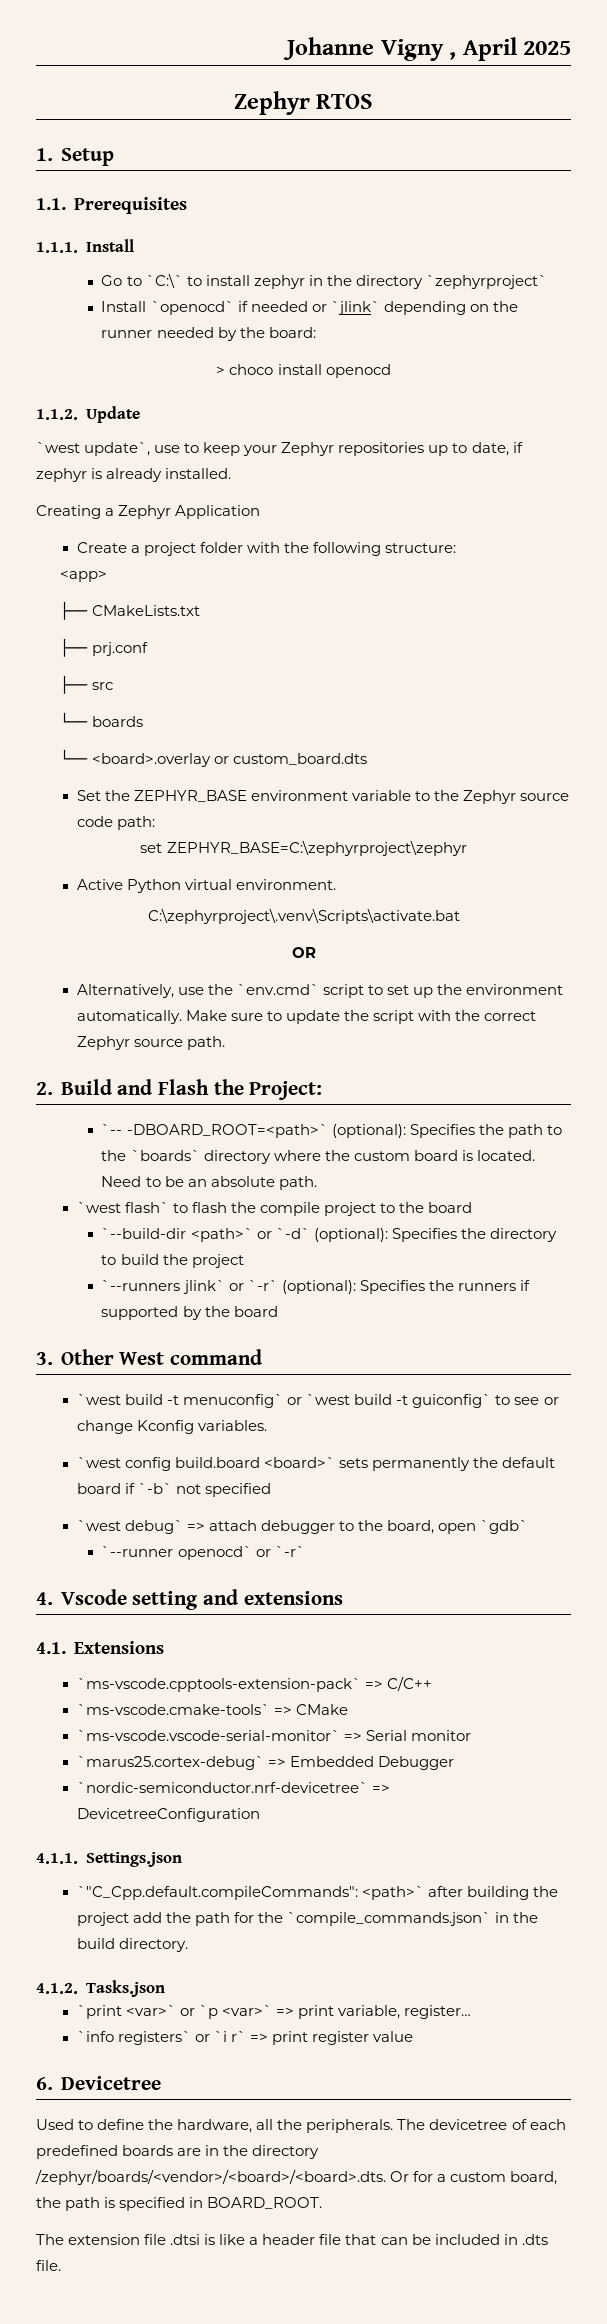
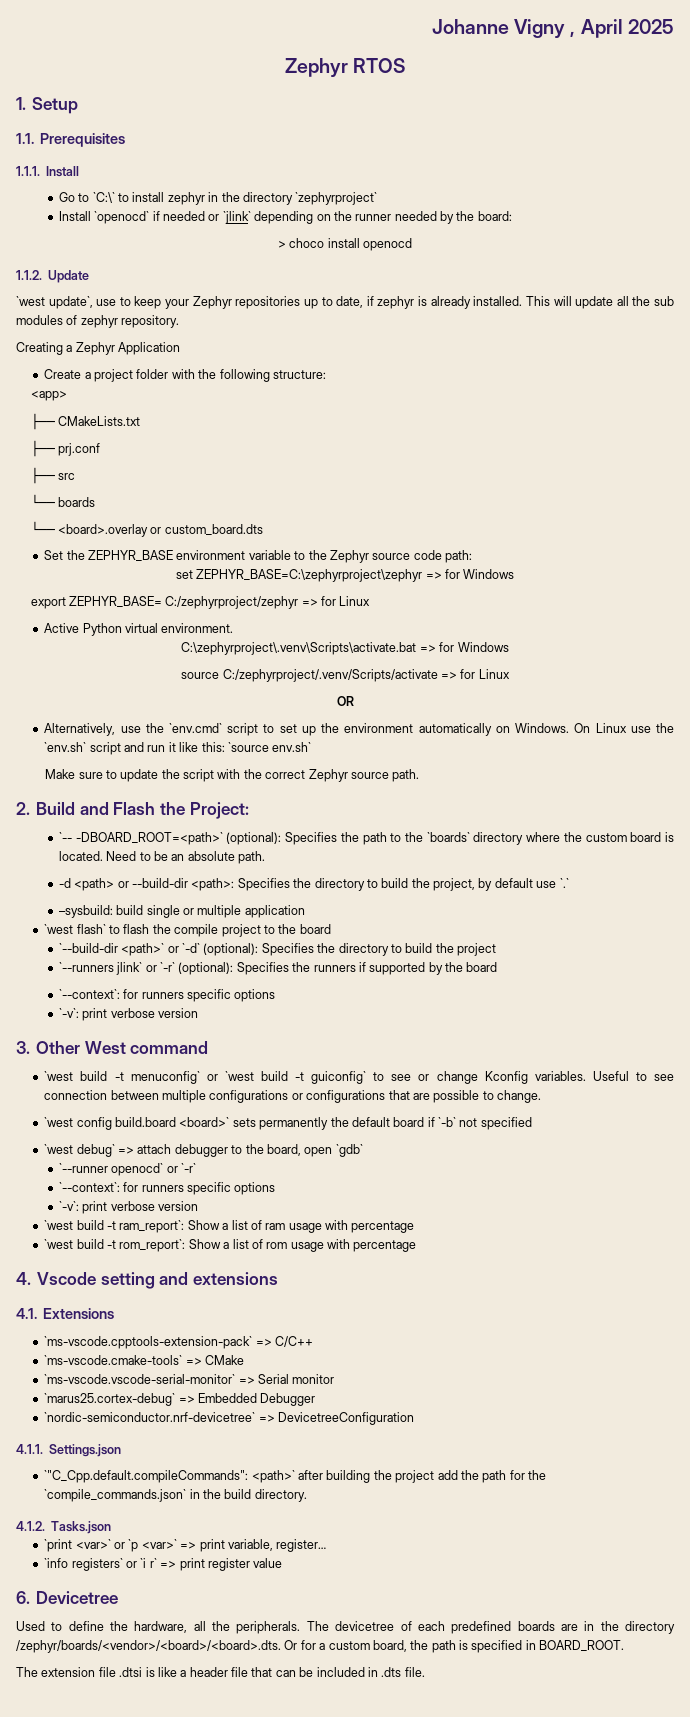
+ This will update all the sub modules of zephyr repository.
- set ZEPHYR_BASE=C:\zephyrproject\zephyr
+ set ZEPHYR_BASE=C:\zephyrproject\zephyr => for Windows
+ export ZEPHYR_BASE= C:/zephyrproject/zephyr => for Linux
- C:\zephyrproject\.venv\Scripts\activate.bat
+ C:\zephyrproject\.venv\Scripts\activate.bat => for Windows
+ source C:/zephyrproject/.venv/Scripts/activate => for Linux
- Alternatively, use the `env.cmd` script to set up the environment automatically. Make sure to update the script with the correct Zephyr source path.
+ Alternatively, use the `env.cmd` script to set up the environment automatically on Windows. On Linux use the `env.sh` script and run it like this: `source env.sh`
+ Make sure to update the script with the correct Zephyr source path.
+ -d <path> or --build-dir <path>: Specifies the directory to build the project, by default use `.`
+ –sysbuild: build single or multiple application
  `--runners jlink` or `-r` (optional): Specifies the runners if supported by the board
+ `--context`: for runners specific options
+ `-v`: print verbose version
+ Useful to see connection between multiple configurations or configurations that are possible to change.
  `--runner openocd` or `-r`
+ `--context`: for runners specific options
+ `-v`: print verbose version
+ `west build -t ram_report`: Show a list of ram usage with percentage
+ `west build -t rom_report`: Show a list of rom usage with percentage

